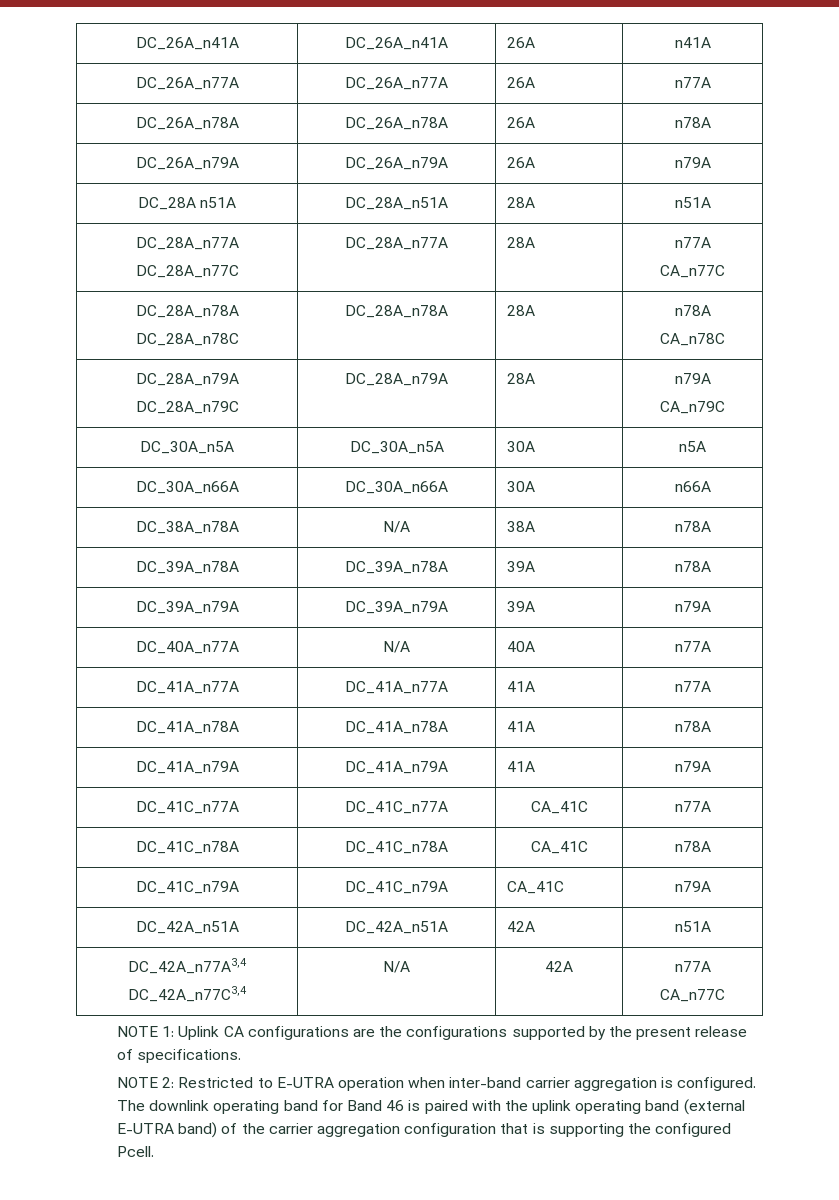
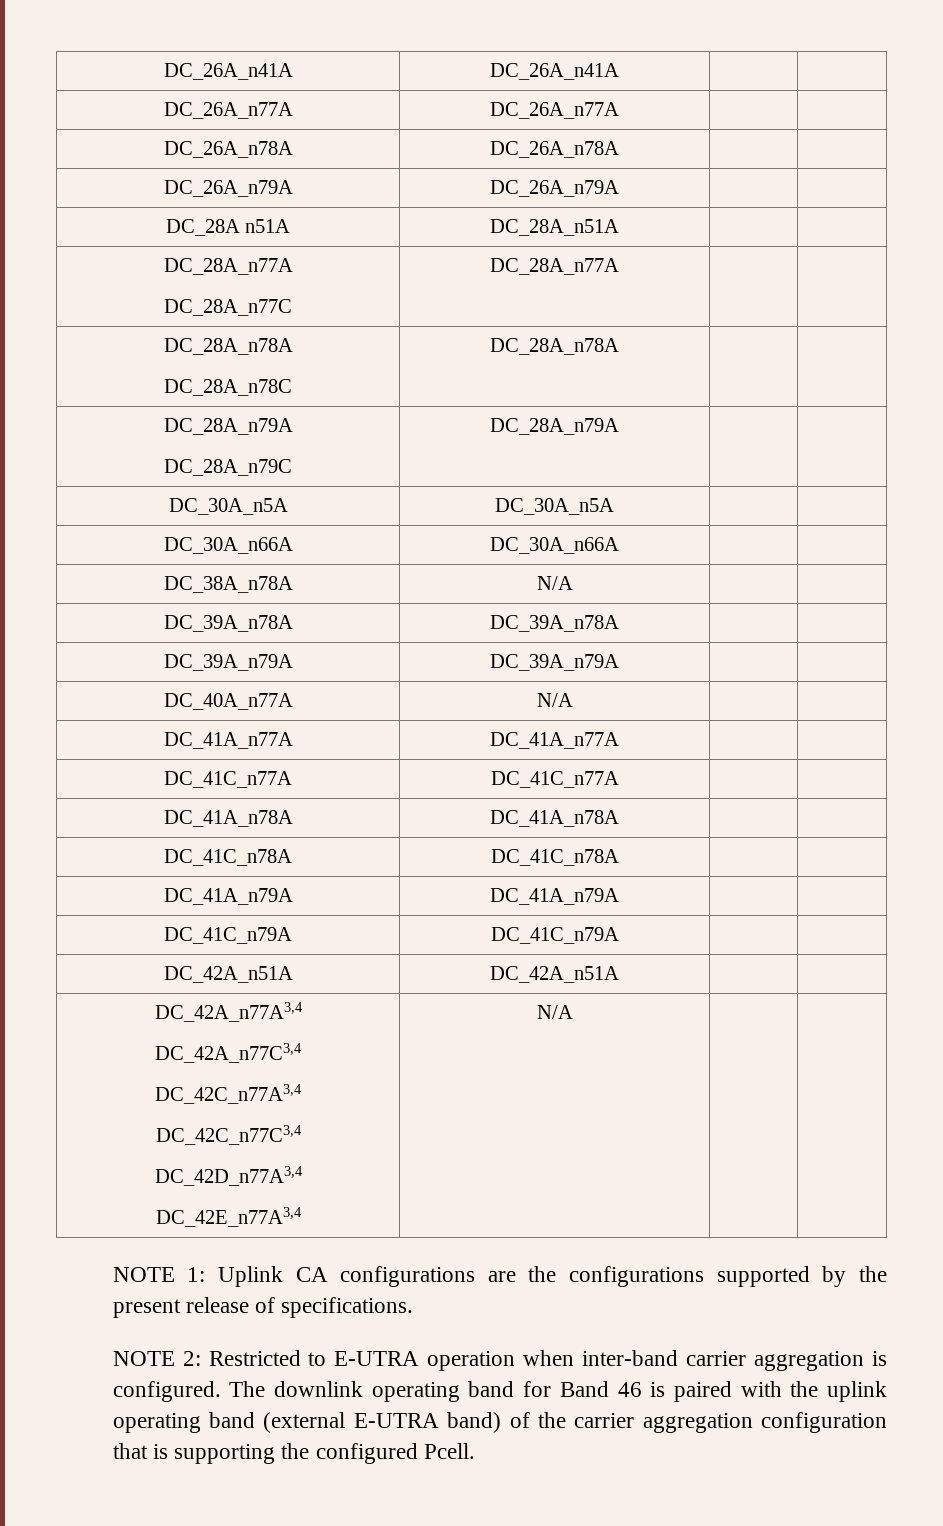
- DC_26A_n41A | DC_26A_n41A | 26A | n41A
+ DC_26A_n41A | DC_26A_n41A | |
- DC_26A_n77A | DC_26A_n77A | 26A | n77A
+ DC_26A_n77A | DC_26A_n77A | |
- DC_26A_n78A | DC_26A_n78A | 26A | n78A
+ DC_26A_n78A | DC_26A_n78A | |
- DC_26A_n79A | DC_26A_n79A | 26A | n79A
+ DC_26A_n79A | DC_26A_n79A | |
- DC_28A n51A | DC_28A_n51A | 28A | n51A
+ DC_28A n51A | DC_28A_n51A | |
  DC_28A_n77A
- DC_28A_n77C | DC_28A_n77A | 28A | n77A
- CA_n77C
+ DC_28A_n77C | DC_28A_n77A | |
  DC_28A_n78A
- DC_28A_n78C | DC_28A_n78A | 28A | n78A
- CA_n78C
+ DC_28A_n78C | DC_28A_n78A | |
  DC_28A_n79A
- DC_28A_n79C | DC_28A_n79A | 28A | n79A
- CA_n79C
+ DC_28A_n79C | DC_28A_n79A | |
- DC_30A_n5A | DC_30A_n5A | 30A | n5A
+ DC_30A_n5A | DC_30A_n5A | |
- DC_30A_n66A | DC_30A_n66A | 30A | n66A
+ DC_30A_n66A | DC_30A_n66A | |
- DC_38A_n78A | N/A | 38A | n78A
+ DC_38A_n78A | N/A | |
- DC_39A_n78A | DC_39A_n78A | 39A | n78A
+ DC_39A_n78A | DC_39A_n78A | |
- DC_39A_n79A | DC_39A_n79A | 39A | n79A
+ DC_39A_n79A | DC_39A_n79A | |
- DC_40A_n77A | N/A | 40A | n77A
+ DC_40A_n77A | N/A | |
- DC_41A_n77A | DC_41A_n77A | 41A | n77A
+ DC_41A_n77A | DC_41A_n77A | |
+ DC_41C_n77A | DC_41C_n77A | |
- DC_41A_n78A | DC_41A_n78A | 41A | n78A
+ DC_41A_n78A | DC_41A_n78A | |
+ DC_41C_n78A | DC_41C_n78A | |
- DC_41A_n79A | DC_41A_n79A | 41A | n79A
- DC_41C_n77A | DC_41C_n77A | CA_41C | n77A
- DC_41C_n78A | DC_41C_n78A | CA_41C | n78A
+ DC_41A_n79A | DC_41A_n79A | |
- DC_41C_n79A | DC_41C_n79A | CA_41C | n79A
+ DC_41C_n79A | DC_41C_n79A | |
- DC_42A_n51A | DC_42A_n51A | 42A | n51A
+ DC_42A_n51A | DC_42A_n51A | |
  DC_42A_n77A3,4
- DC_42A_n77C3,4 | N/A | 42A | n77A
- CA_n77C
+ DC_42A_n77C3,4
+ DC_42C_n77A3,4
+ DC_42C_n77C3,4
+ DC_42D_n77A3,4
+ DC_42E_n77A3,4 | N/A | |

